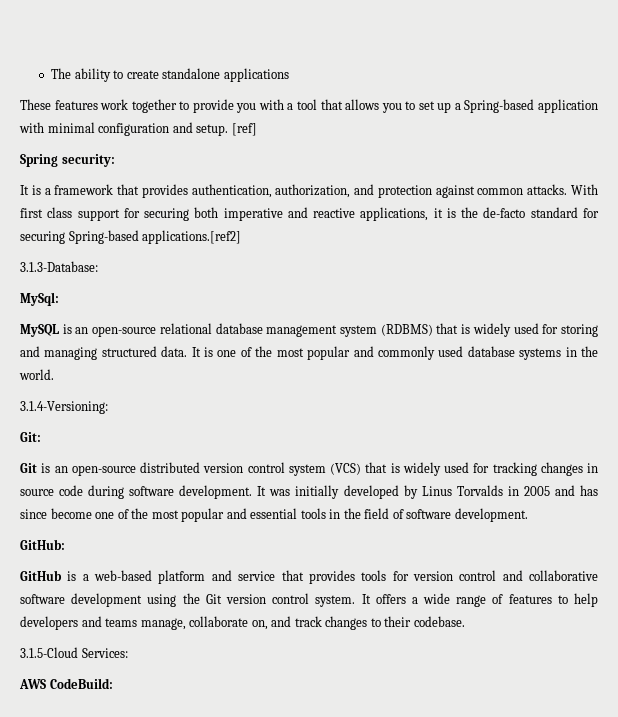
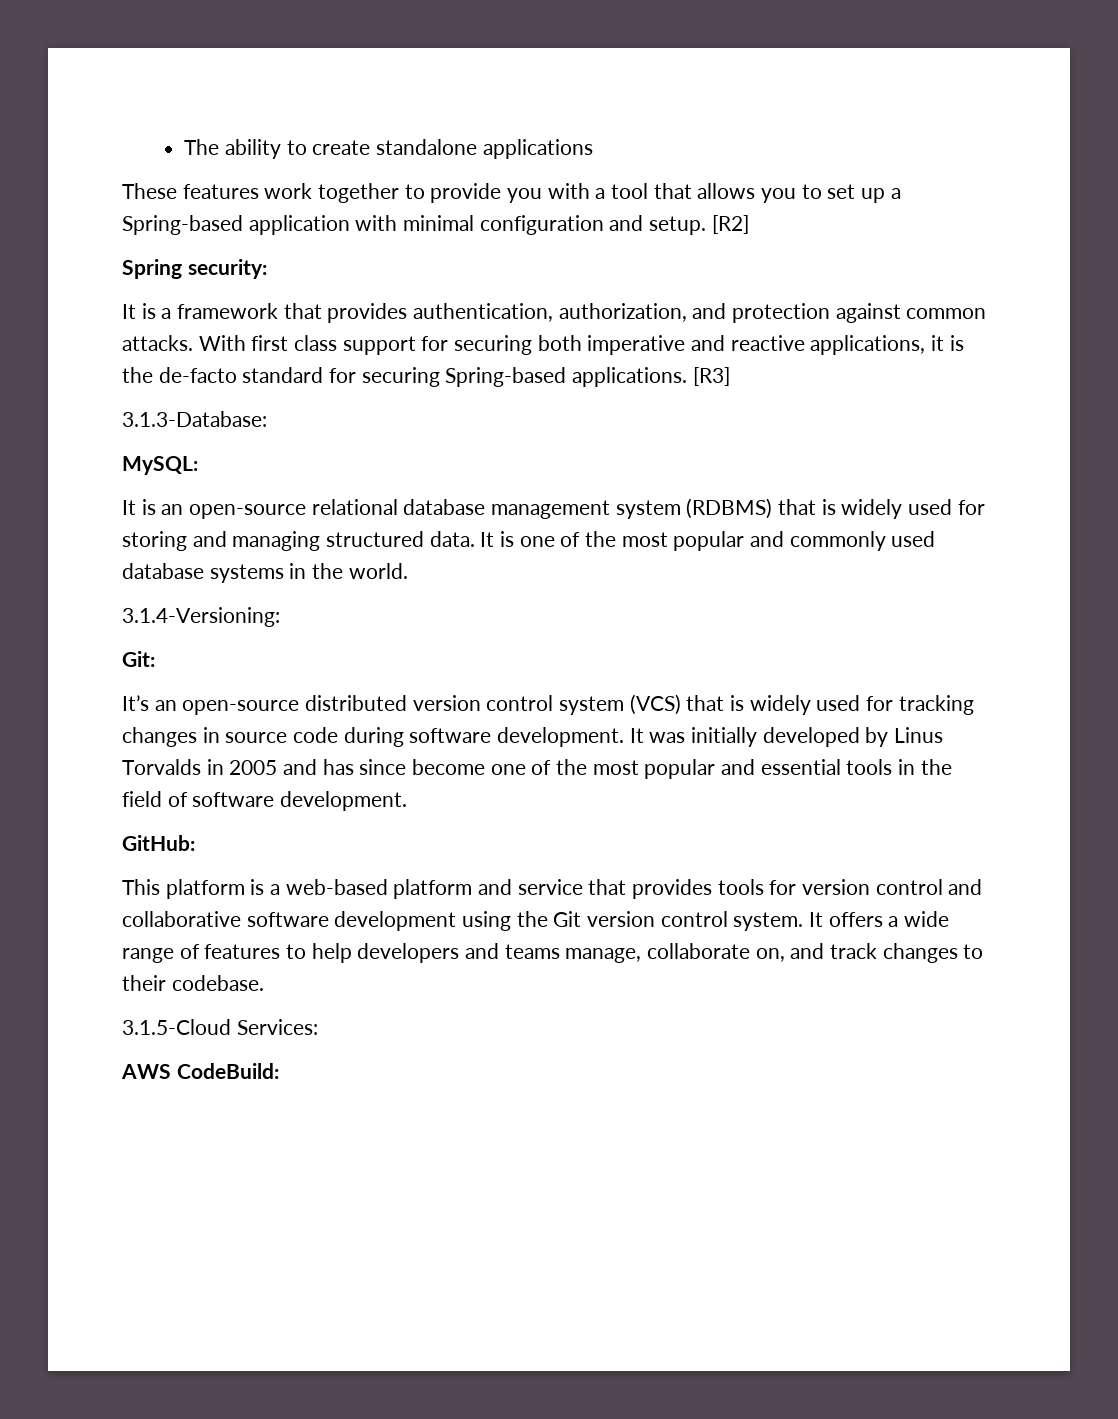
- [ref]
+ [R2]
- With first class support for securing both imperative and reactive applications, it is the de-facto standard for securing Spring-based applications.[ref2]
+ With first class support for securing both imperative and reactive applications, it is the de-facto standard for securing Spring-based applications. [R3]
- MySql:
- MySQL is an open-source relational database management system (RDBMS) that is widely used for storing and managing structured data.
+ MySQL:
+ It is an open-source relational database management system (RDBMS) that is widely used for storing and managing structured data.
- Git is an open-source distributed version control system (VCS) that is widely used for tracking changes in source code during software development.
+ It’s an open-source distributed version control system (VCS) that is widely used for tracking changes in source code during software development.
- GitHub is a web-based platform and service that provides tools for version control and collaborative software development using the Git version control system.
+ This platform is a web-based platform and service that provides tools for version control and collaborative software development using the Git version control system.

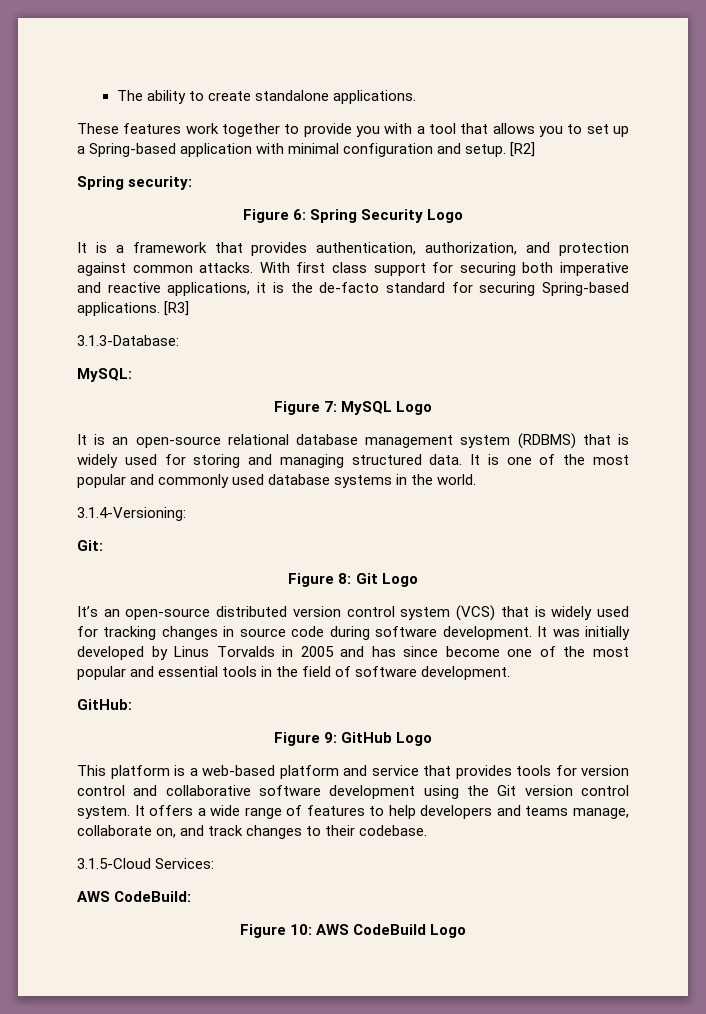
- The ability to create standalone applications
+ The ability to create standalone applications.
+ Figure 6: Spring Security Logo
+ Figure 7: MySQL Logo
+ Figure 8: Git Logo
+ Figure 9: GitHub Logo
+ Figure 10: AWS CodeBuild Logo

